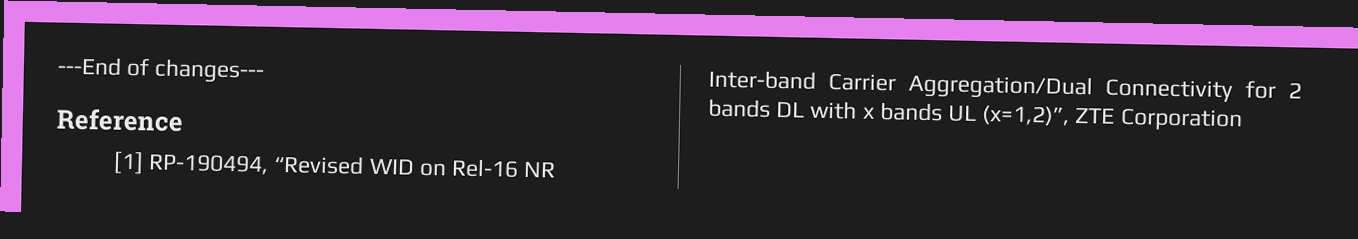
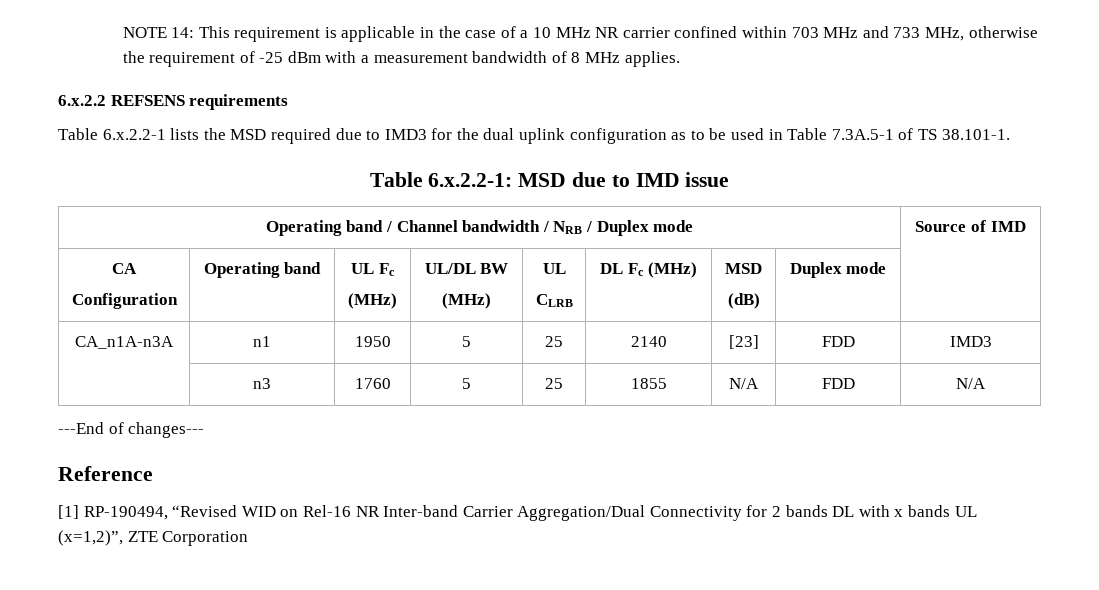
+ NOTE 14: This requirement is applicable in the case of a 10 MHz NR carrier confined within 703 MHz and 733 MHz, otherwise the requirement of -25 dBm with a measurement bandwidth of 8 MHz applies.
+ 6.x.2.2 REFSENS requirements
+ Table 6.x.2.2-1 lists the MSD required due to IMD3 for the dual uplink configuration as to be used in Table 7.3A.5-1 of TS 38.101-1.
+ Table 6.x.2.2-1: MSD due to IMD issue
+ Operating band / Channel bandwidth / NRB / Duplex mode | Source of IMD
+ CA
+ Configuration | Operating band | UL Fc
+ (MHz) | UL/DL BW
+ (MHz) | UL
+ CLRB | DL Fc (MHz) | MSD
+ (dB) | Duplex mode |
+ CA_n1A-n3A | n1 | 1950 | 5 | 25 | 2140 | [23] | FDD | IMD3
+ | n3 | 1760 | 5 | 25 | 1855 | N/A | FDD | N/A

